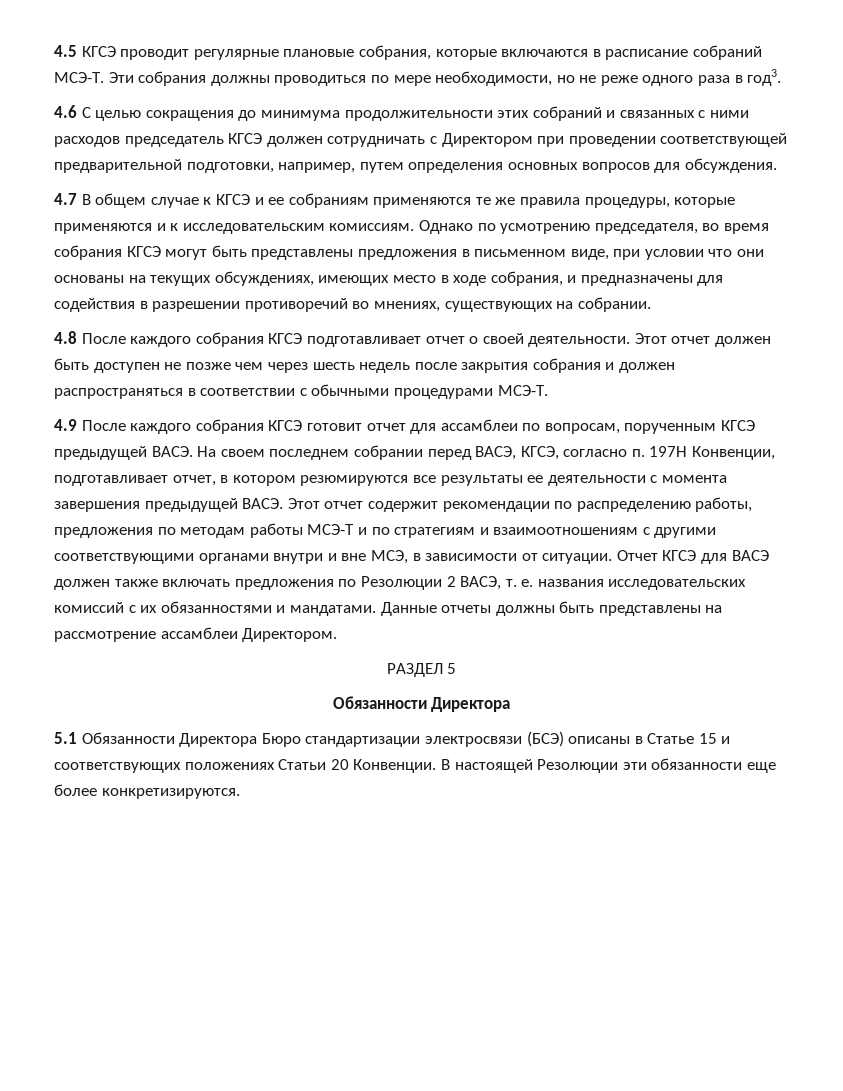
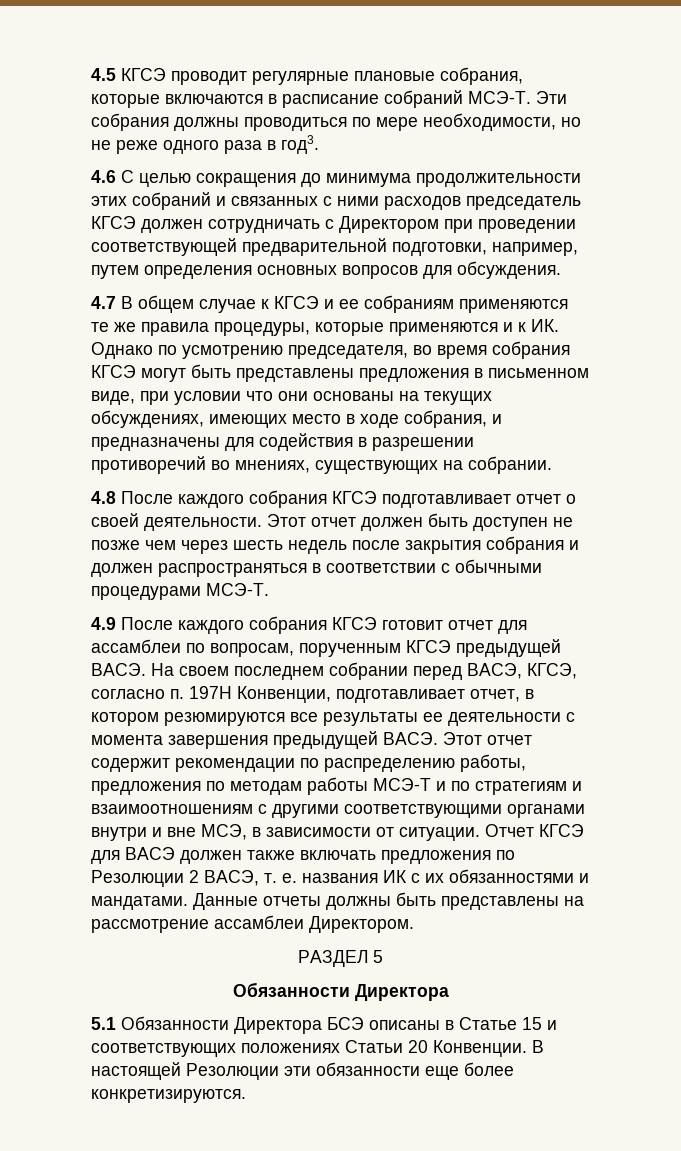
- 4.7 В общем случае к КГСЭ и ее собраниям применяются те же правила процедуры, которые применяются и к исследовательским комиссиям. Однако по усмотрению председателя, во время собрания КГСЭ могут быть представлены предложения в письменном виде, при условии что они основаны на текущих обсуждениях, имеющих место в ходе собрания, и предназначены для содействия в разрешении противоречий во мнениях, существующих на собрании.
+ 4.7 В общем случае к КГСЭ и ее собраниям применяются те же правила процедуры, которые применяются и к ИК. Однако по усмотрению председателя, во время собрания КГСЭ могут быть представлены предложения в письменном виде, при условии что они основаны на текущих обсуждениях, имеющих место в ходе собрания, и предназначены для содействия в разрешении противоречий во мнениях, существующих на собрании.
- Отчет КГСЭ для ВАСЭ должен также включать предложения по Резолюции 2 ВАСЭ, т. е. названия исследовательских комиссий с их обязанностями и мандатами.
+ Отчет КГСЭ для ВАСЭ должен также включать предложения по Резолюции 2 ВАСЭ, т. е. названия ИК с их обязанностями и мандатами.
- 5.1 Обязанности Директора Бюро стандартизации электросвязи (БСЭ) описаны в Статье 15 и соответствующих положениях Статьи 20 Конвенции.
+ 5.1 Обязанности Директора БСЭ описаны в Статье 15 и соответствующих положениях Статьи 20 Конвенции.

